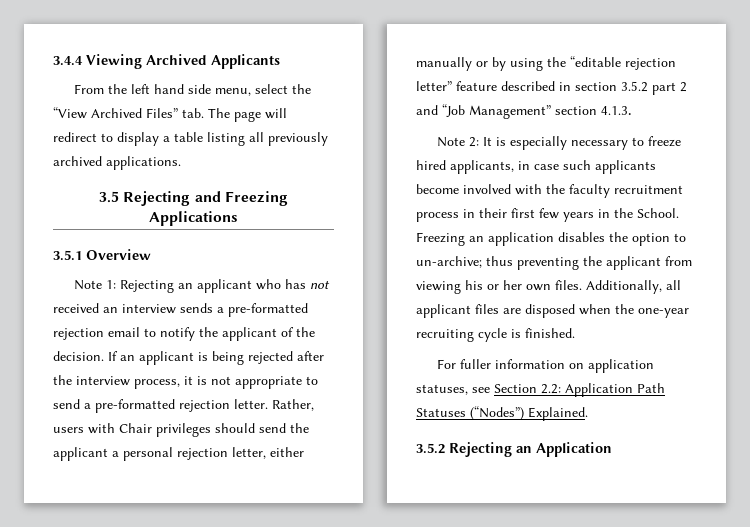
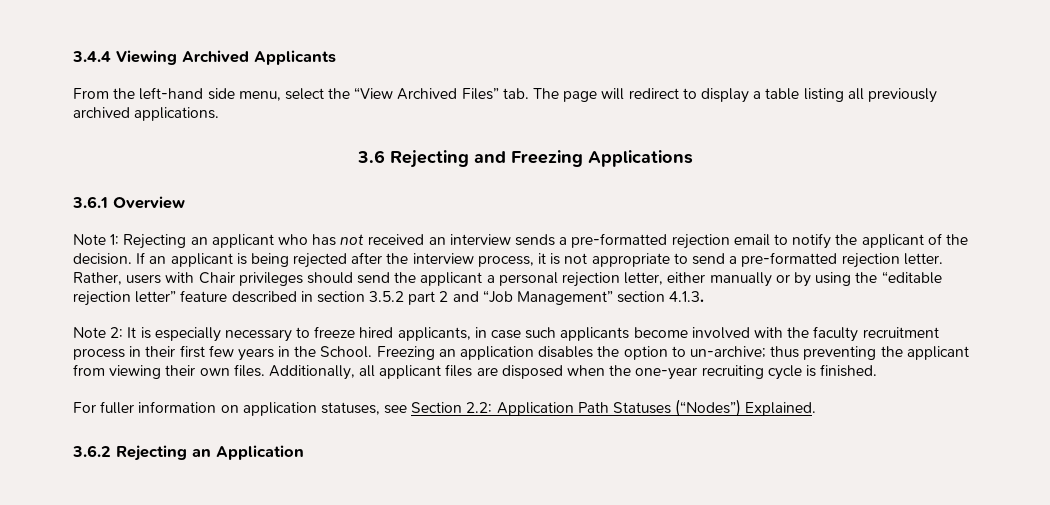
- From the left hand side menu, select the “View Archived Files” tab. The page will redirect to display a table listing all previously archived applications.
+ From the left-hand side menu, select the “View Archived Files” tab. The page will redirect to display a table listing all previously archived applications.
- 3.5 Rejecting and Freezing Applications
+ 3.6 Rejecting and Freezing Applications
- 3.5.1 Overview
+ 3.6.1 Overview
- Freezing an application disables the option to un-archive; thus preventing the applicant from viewing his or her own files.
+ Freezing an application disables the option to un-archive; thus preventing the applicant from viewing their own files.
- 3.5.2 Rejecting an Application
+ 3.6.2 Rejecting an Application

